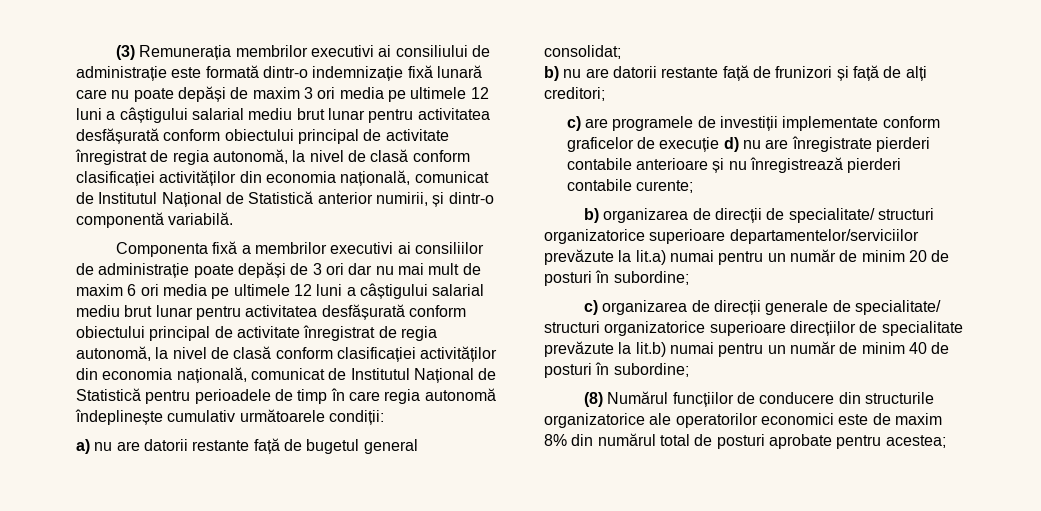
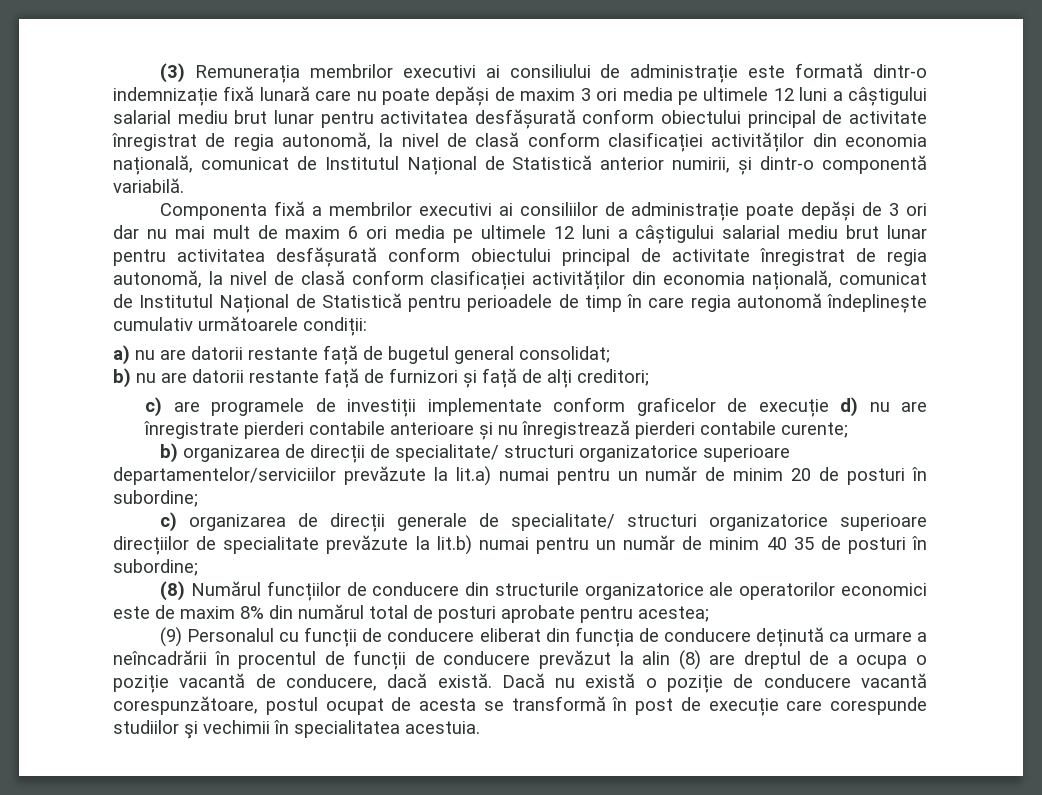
- b) nu are datorii restante față de frunizori și față de alți creditori;
+ b) nu are datorii restante față de furnizori și față de alți creditori;
- c) organizarea de direcții generale de specialitate/ structuri organizatorice superioare direcțiilor de specialitate prevăzute la lit.b) numai pentru un număr de minim 40 de posturi în subordine;
+ c) organizarea de direcții generale de specialitate/ structuri organizatorice superioare direcțiilor de specialitate prevăzute la lit.b) numai pentru un număr de minim 40 35 de posturi în subordine;
+ (9) Personalul cu funcții de conducere eliberat din funcția de conducere deținută ca urmare a neîncadrării în procentul de funcții de conducere prevăzut la alin (8) are dreptul de a ocupa o poziție vacantă de conducere, dacă există. Dacă nu există o poziție de conducere vacantă corespunzătoare, postul ocupat de acesta se transformă în post de execuție care corespunde studiilor şi vechimii în specialitatea acestuia.

